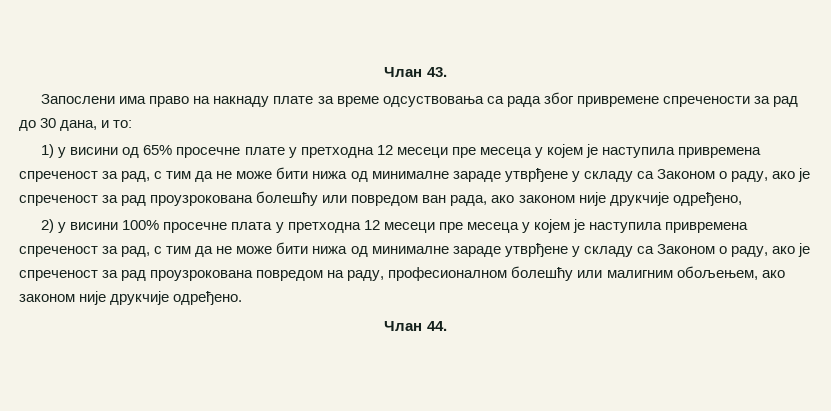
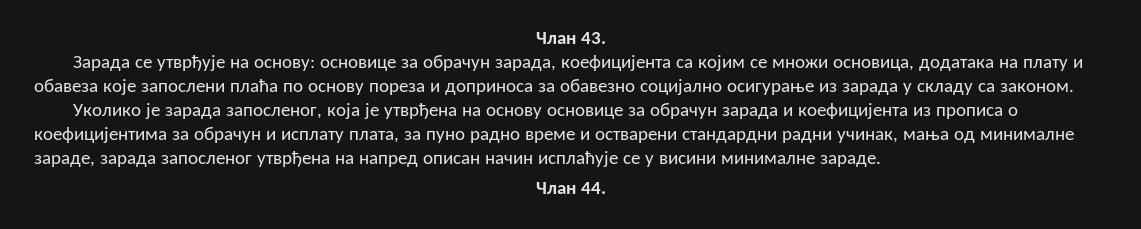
- Запослени има право на накнаду плате за време одсуствовања са рада због привремене спречености за рад до 30 дана, и то:
- 1) у висини од 65% просечне плате у претходна 12 месеци пре месеца у коjем jе наступила привремена спреченост за рад, с тим да не може бити нижа од минималне зараде утврђене у складу са Законом о раду, ако jе спреченост за рад проузрокована болешћу или повредом ван рада, ако законом ниjе друкчиjе одређено,
- 2) у висини 100% просечне плата у претходна 12 месеци пре месеца у коjем jе наступила привремена спреченост за рад, с тим да не може бити нижа од минималне зараде утврђене у складу са Законом о раду, ако jе спреченост за рад проузрокована повредом на раду, професионалном болешћу или малигним обољењем, ако законом ниjе друкчиjе одређено.
+ Зарада се утврђује на основу: основице за обрачун зарада, коефицијента са којим се множи основица, додатака на плату и обавеза које запослени плаћа по основу пореза и доприноса за обавезно социјално осигурање из зарада у складу са законом.
+ Уколико је зарада запосленог, која је утврђена на основу основице за обрачун зарада и коефицијента из прописа о коефицијентима за обрачун и исплату плата, за пуно радно време и остварени стандардни радни учинак, мања од минималне зараде, зарада запосленог утврђена на напред описан начин исплаћује се у висини минималне зараде.

